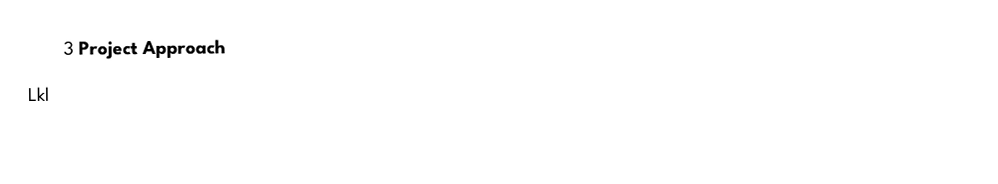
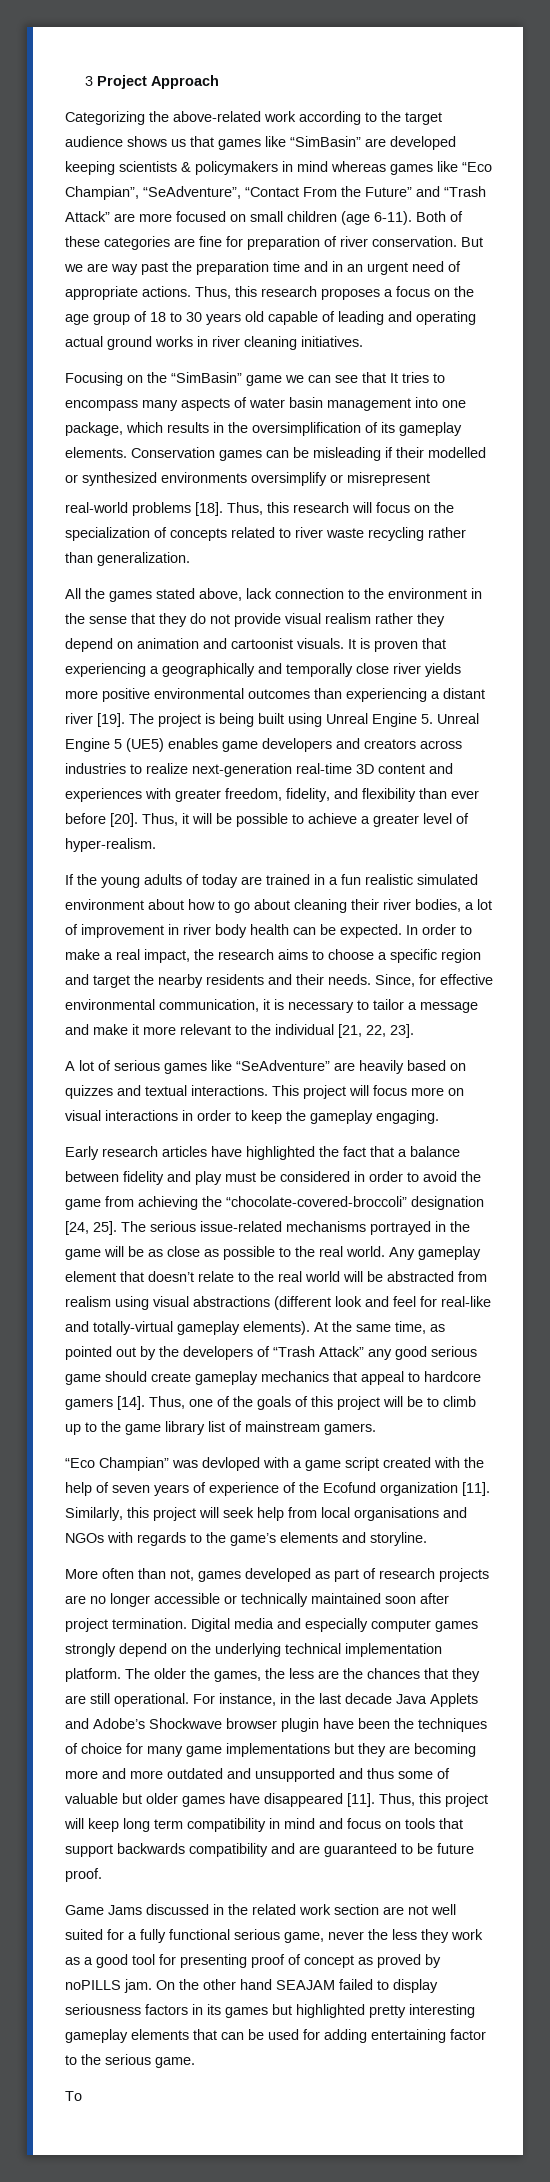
- Lkl
+ Categorizing the above-related work according to the target audience shows us that games like “SimBasin” are developed keeping scientists & policymakers in mind whereas games like “Eco Champian”, “SeAdventure”, “Contact From the Future” and “Trash Attack” are more focused on small children (age 6-11). Both of these categories are fine for preparation of river conservation. But we are way past the preparation time and in an urgent need of appropriate actions. Thus, this research proposes a focus on the age group of 18 to 30 years old capable of leading and operating actual ground works in river cleaning initiatives.
+ Focusing on the “SimBasin” game we can see that It tries to encompass many aspects of water basin management into one package, which results in the oversimplification of its gameplay elements. Conservation games can be misleading if their modelled or synthesized environments oversimplify or misrepresent
+ real-world problems [18]. Thus, this research will focus on the specialization of concepts related to river waste recycling rather than generalization.
+ All the games stated above, lack connection to the environment in the sense that they do not provide visual realism rather they depend on animation and cartoonist visuals. It is proven that experiencing a geographically and temporally close river yields more positive environmental outcomes than experiencing a distant river [19]. The project is being built using Unreal Engine 5. Unreal Engine 5 (UE5) enables game developers and creators across industries to realize next-generation real-time 3D content and experiences with greater freedom, fidelity, and flexibility than ever before [20]. Thus, it will be possible to achieve a greater level of hyper-realism.
+ If the young adults of today are trained in a fun realistic simulated environment about how to go about cleaning their river bodies, a lot of improvement in river body health can be expected. In order to make a real impact, the research aims to choose a specific region and target the nearby residents and their needs. Since, for effective environmental communication, it is necessary to tailor a message and make it more relevant to the individual [21, 22, 23].
+ A lot of serious games like “SeAdventure” are heavily based on quizzes and textual interactions. This project will focus more on visual interactions in order to keep the gameplay engaging.
+ Early research articles have highlighted the fact that a balance between fidelity and play must be considered in order to avoid the game from achieving the “chocolate-covered-broccoli” designation [24, 25]. The serious issue-related mechanisms portrayed in the game will be as close as possible to the real world. Any gameplay element that doesn’t relate to the real world will be abstracted from realism using visual abstractions (different look and feel for real-like and totally-virtual gameplay elements). At the same time, as pointed out by the developers of “Trash Attack” any good serious game should create gameplay mechanics that appeal to hardcore gamers [14]. Thus, one of the goals of this project will be to climb up to the game library list of mainstream gamers.
+ “Eco Champian” was devloped with a game script created with the help of seven years of experience of the Ecofund organization [11]. Similarly, this project will seek help from local organisations and NGOs with regards to the game’s elements and storyline.
+ More often than not, games developed as part of research projects are no longer accessible or technically maintained soon after project termination. Digital media and especially computer games strongly depend on the underlying technical implementation platform. The older the games, the less are the chances that they are still operational. For instance, in the last decade Java Applets and Adobe’s Shockwave browser plugin have been the techniques of choice for many game implementations but they are becoming more and more outdated and unsupported and thus some of valuable but older games have disappeared [11]. Thus, this project will keep long term compatibility in mind and focus on tools that support backwards compatibility and are guaranteed to be future proof.
+ Game Jams discussed in the related work section are not well suited for a fully functional serious game, never the less they work as a good tool for presenting proof of concept as proved by noPILLS jam. On the other hand SEAJAM failed to display seriousness factors in its games but highlighted pretty interesting gameplay elements that can be used for adding entertaining factor to the serious game.
+ To

